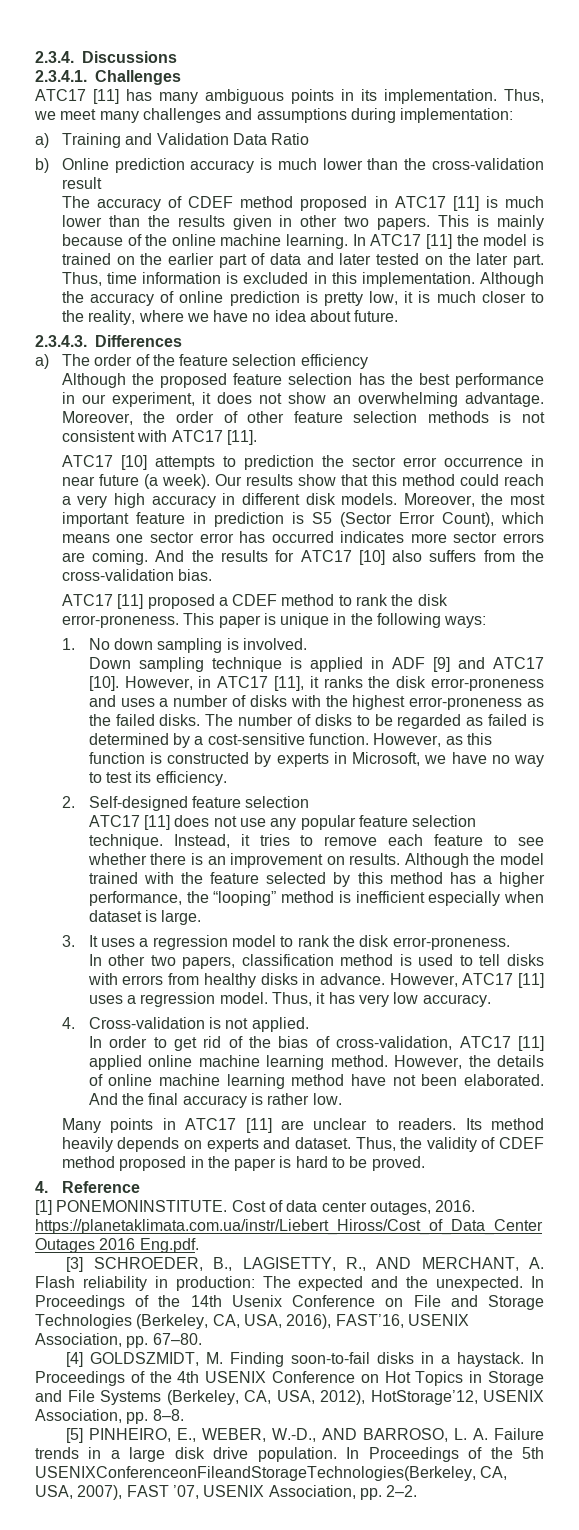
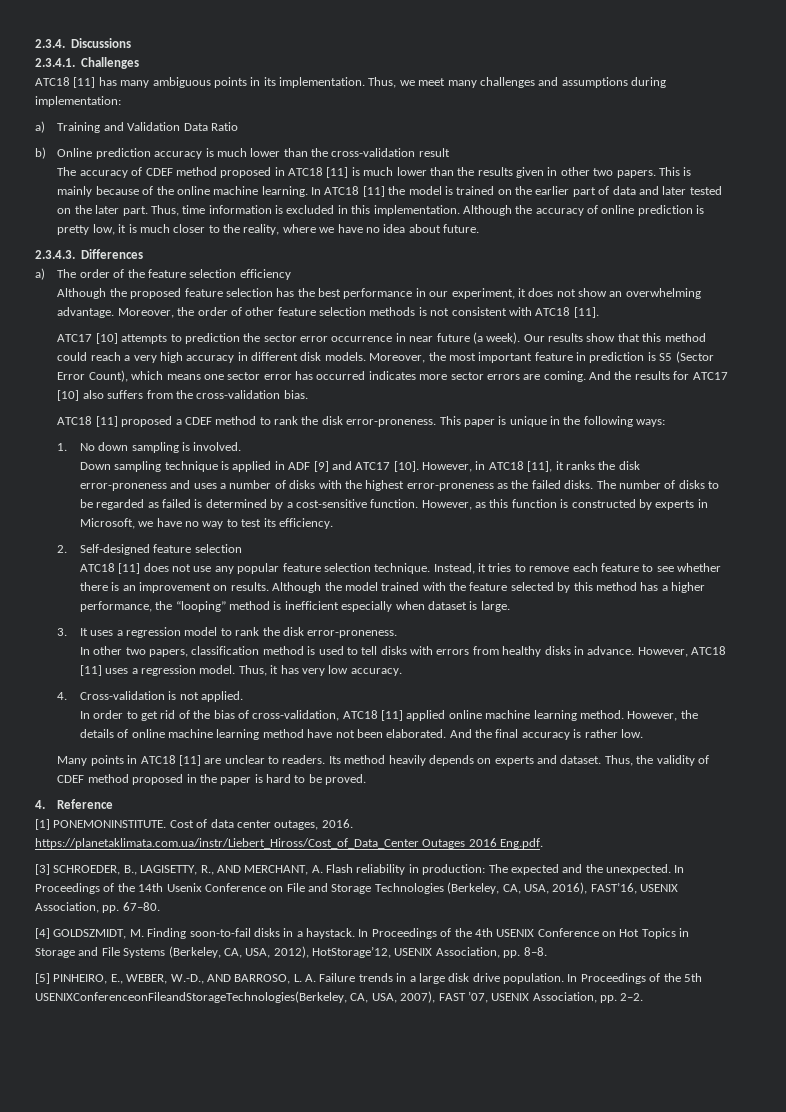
- ATC17 [11] has many ambiguous points in its implementation.
+ ATC18 [11] has many ambiguous points in its implementation.
- The accuracy of CDEF method proposed in ATC17 [11] is much lower than the results given in other two papers.
+ The accuracy of CDEF method proposed in ATC18 [11] is much lower than the results given in other two papers.
- In ATC17 [11] the model is trained on the earlier part of data and later tested on the later part.
+ In ATC18 [11] the model is trained on the earlier part of data and later tested on the later part.
- Moreover, the order of other feature selection methods is not consistent with ATC17 [11].
+ Moreover, the order of other feature selection methods is not consistent with ATC18 [11].
- ATC17 [11] proposed a CDEF method to rank the disk error-proneness.
+ ATC18 [11] proposed a CDEF method to rank the disk error-proneness.
- However, in ATC17 [11], it ranks the disk error-proneness and uses a number of disks with the highest error-proneness as the failed disks.
+ However, in ATC18 [11], it ranks the disk error-proneness and uses a number of disks with the highest error-proneness as the failed disks.
- ATC17 [11] does not use any popular feature selection technique.
+ ATC18 [11] does not use any popular feature selection technique.
- However, ATC17 [11] uses a regression model.
+ However, ATC18 [11] uses a regression model.
- In order to get rid of the bias of cross-validation, ATC17 [11] applied online machine learning method.
+ In order to get rid of the bias of cross-validation, ATC18 [11] applied online machine learning method.
- Many points in ATC17 [11] are unclear to readers.
+ Many points in ATC18 [11] are unclear to readers.

